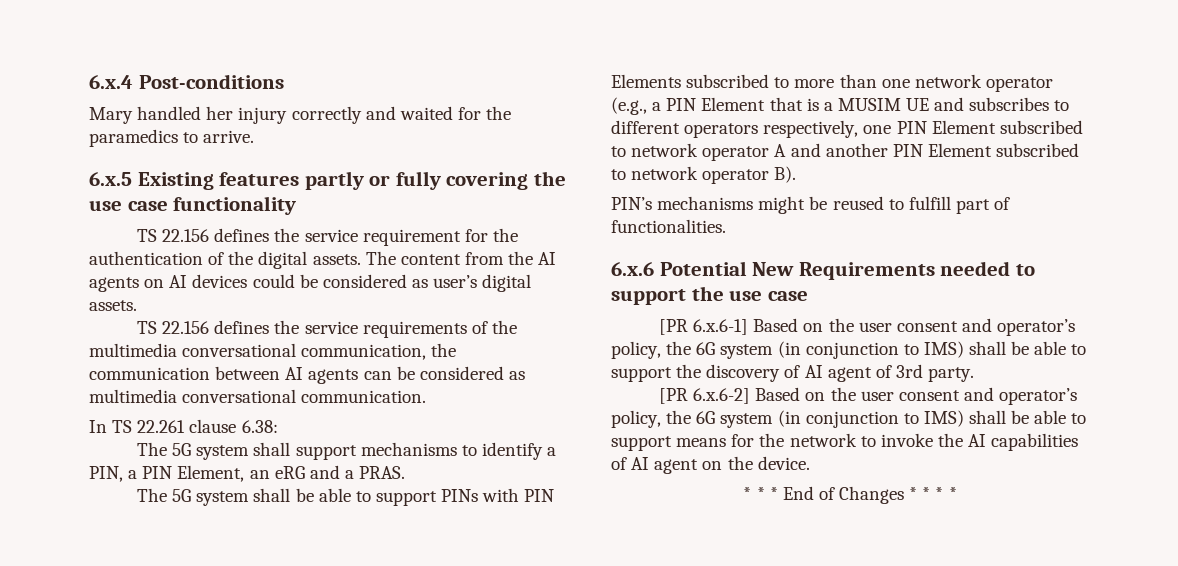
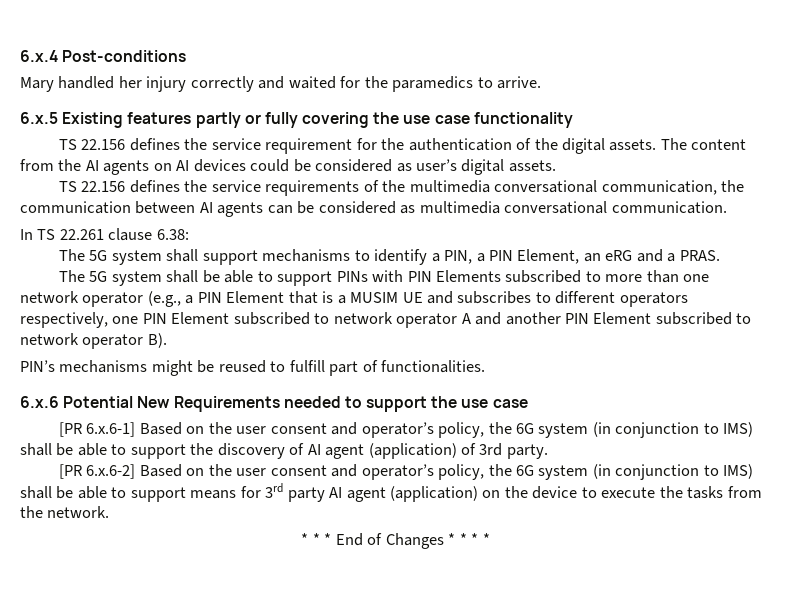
- [PR 6.x.6-1] Based on the user consent and operator’s policy, the 6G system (in conjunction to IMS) shall be able to support the discovery of AI agent of 3rd party.
+ [PR 6.x.6-1] Based on the user consent and operator’s policy, the 6G system (in conjunction to IMS) shall be able to support the discovery of AI agent (application) of 3rd party.
- [PR 6.x.6-2] Based on the user consent and operator’s policy, the 6G system (in conjunction to IMS) shall be able to support means for the network to invoke the AI capabilities of AI agent on the device.
+ [PR 6.x.6-2] Based on the user consent and operator’s policy, the 6G system (in conjunction to IMS) shall be able to support means for 3rd party AI agent (application) on the device to execute the tasks from the network.

